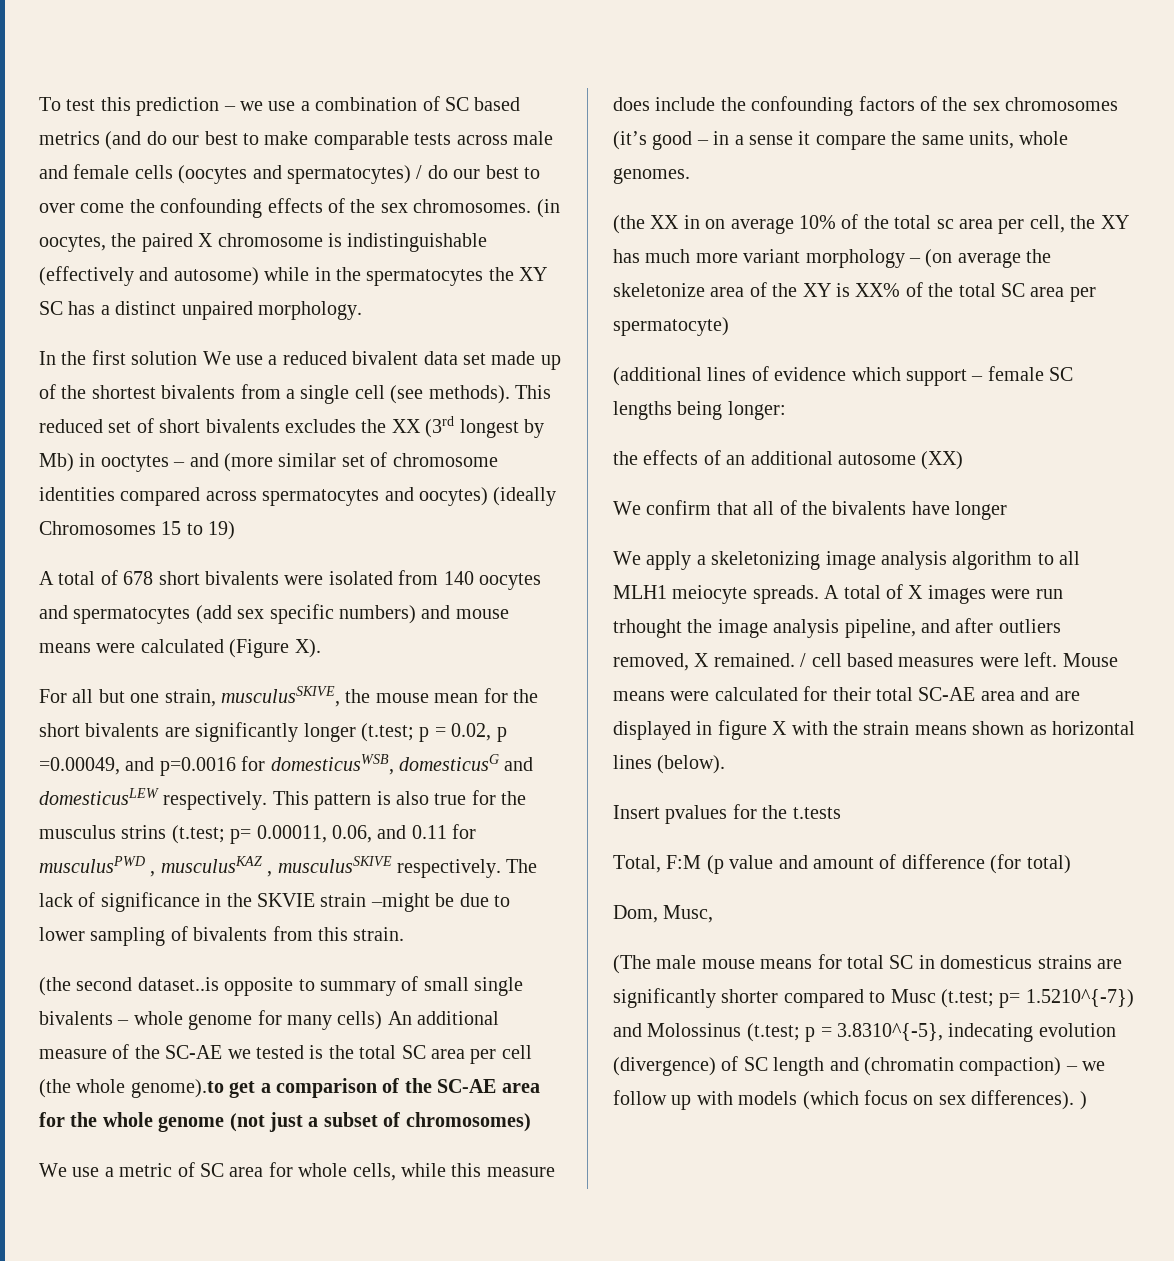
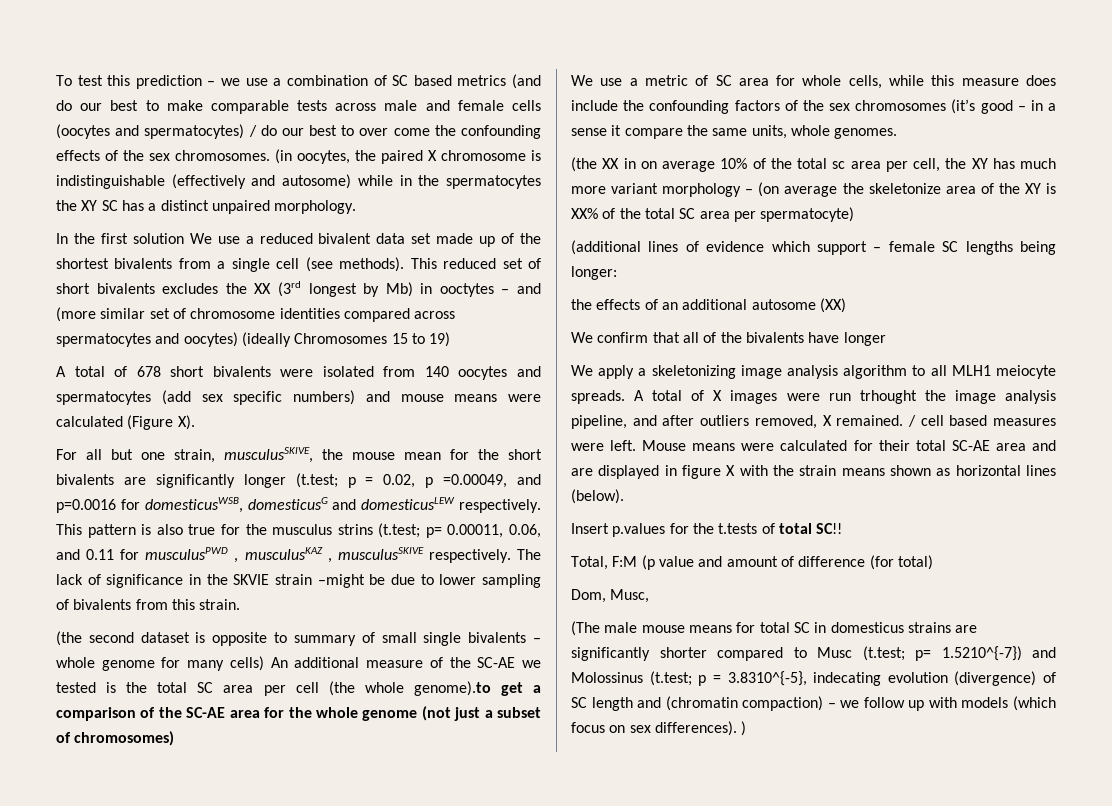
- (the second dataset..is opposite to summary of small single bivalents – whole genome for many cells) An additional measure of the SC-AE we tested is the total SC area per cell (the whole genome).to get a comparison of the SC-AE area for the whole genome (not just a subset of chromosomes)
+ (the second dataset is opposite to summary of small single bivalents – whole genome for many cells) An additional measure of the SC-AE we tested is the total SC area per cell (the whole genome).to get a comparison of the SC-AE area for the whole genome (not just a subset of chromosomes)
- Insert pvalues for the t.tests
+ Insert p.values for the t.tests of total SC!!

